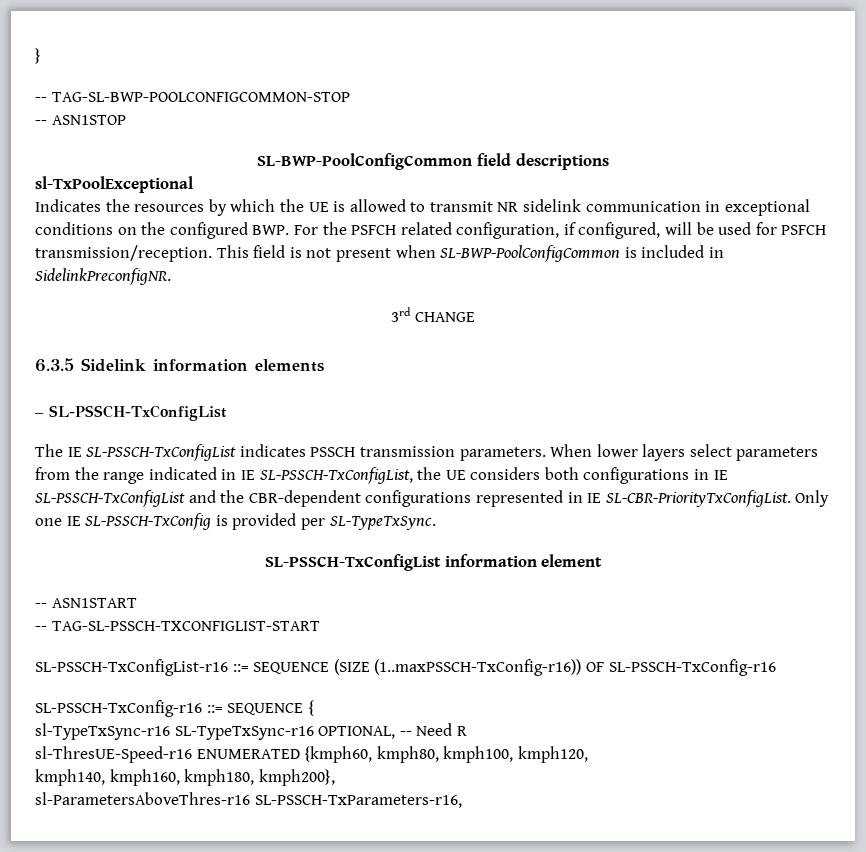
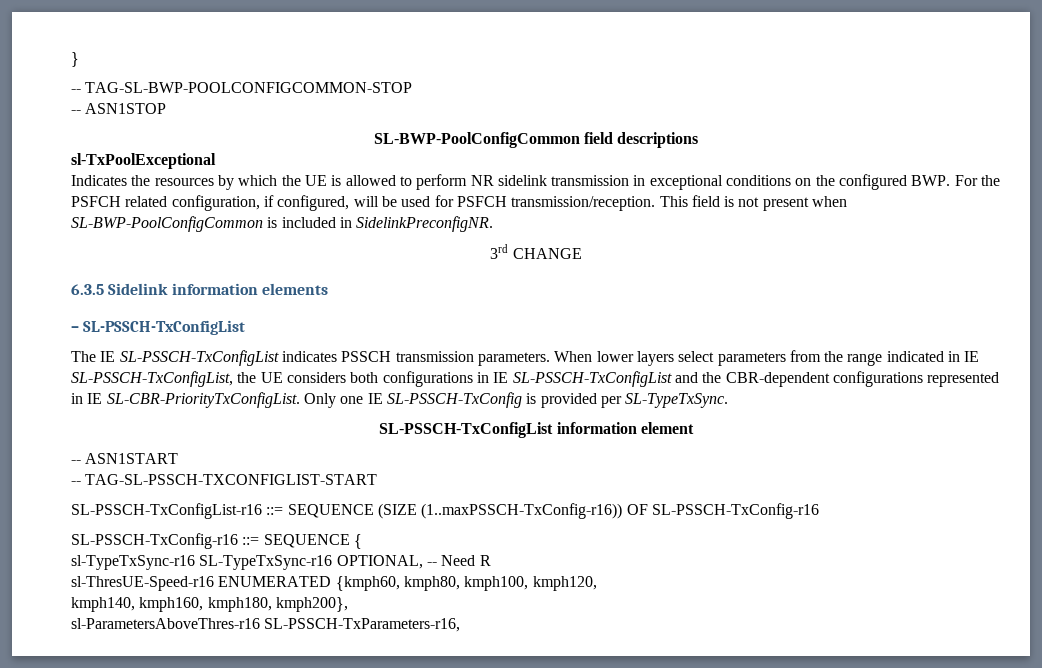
- Indicates the resources by which the UE is allowed to transmit NR sidelink communication in exceptional conditions on the configured BWP. For the PSFCH related configuration, if configured, will be used for PSFCH transmission/reception.
+ Indicates the resources by which the UE is allowed to perform NR sidelink transmission in exceptional conditions on the configured BWP. For the PSFCH related configuration, if configured, will be used for PSFCH transmission/reception.

